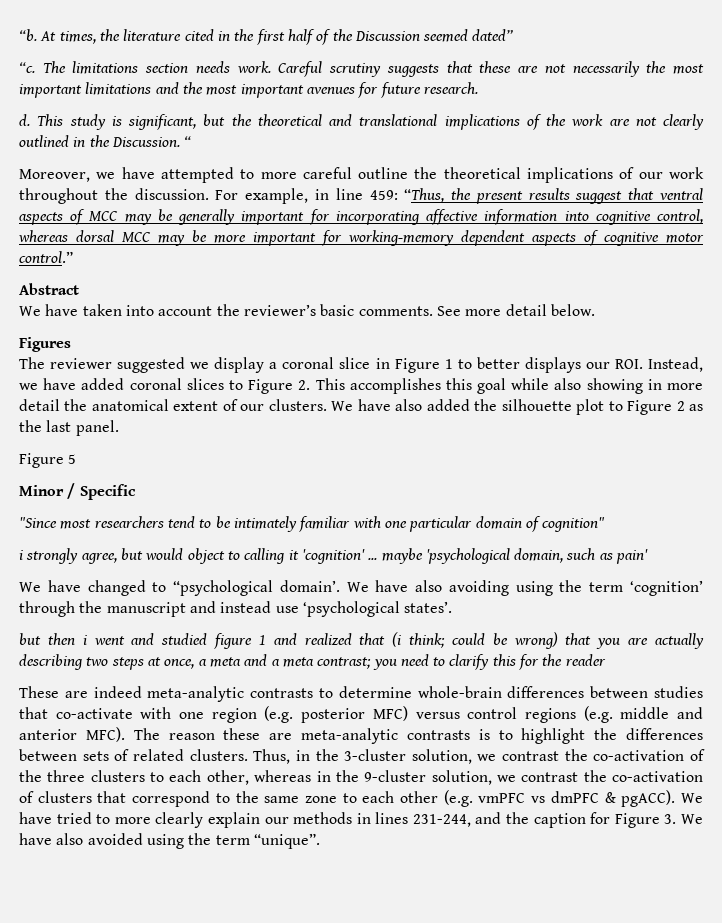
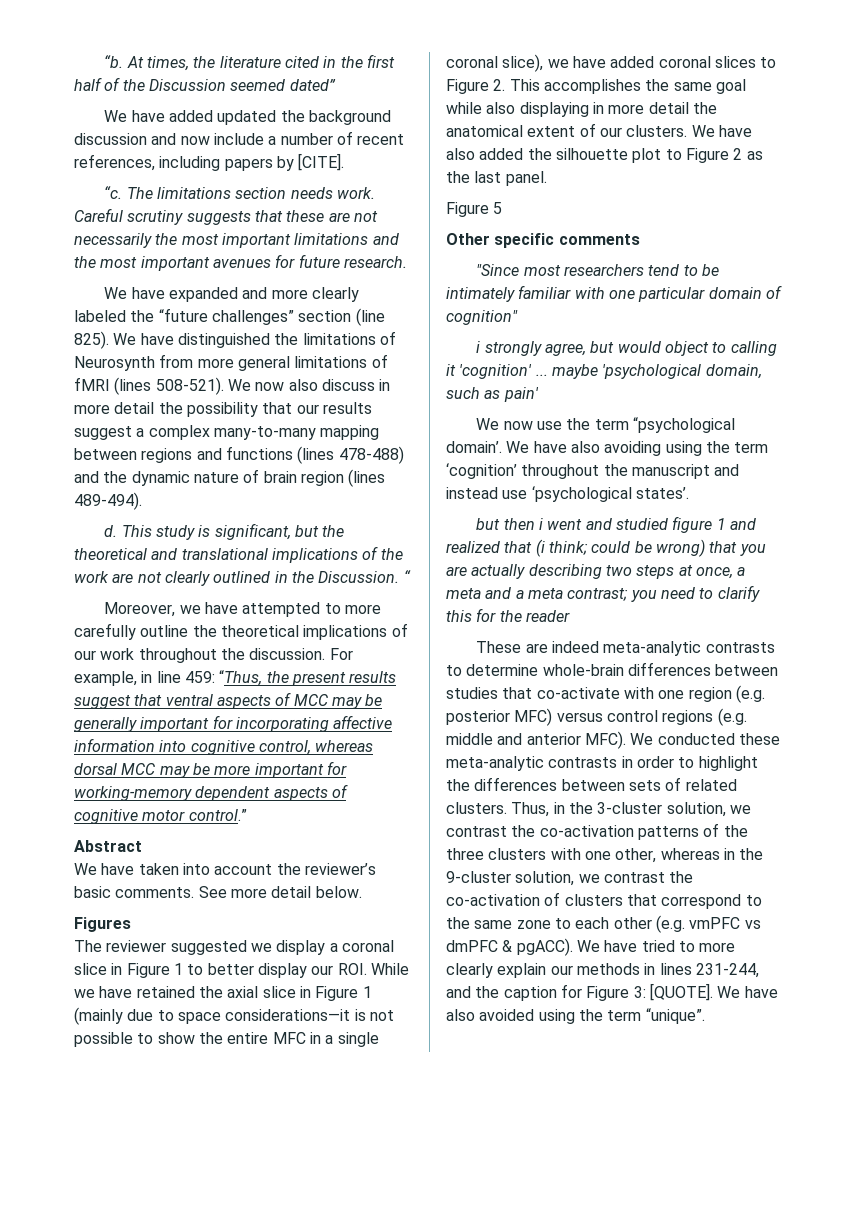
+ We have added updated the background discussion and now include a number of recent references, including papers by [CITE].
+ We have expanded and more clearly labeled the “future challenges” section (line 825). We have distinguished the limitations of Neurosynth from more general limitations of fMRI (lines 508-521). We now also discuss in more detail the possibility that our results suggest a complex many-to-many mapping between regions and functions (lines 478-488) and the dynamic nature of brain region (lines 489-494).
- Moreover, we have attempted to more careful outline the theoretical implications of our work throughout the discussion.
+ Moreover, we have attempted to more carefully outline the theoretical implications of our work throughout the discussion.
- The reviewer suggested we display a coronal slice in Figure 1 to better displays our ROI. Instead, we have added coronal slices to Figure 2. This accomplishes this goal while also showing in more detail the anatomical extent of our clusters.
+ The reviewer suggested we display a coronal slice in Figure 1 to better display our ROI. While we have retained the axial slice in Figure 1 (mainly due to space considerations—it is not possible to show the entire MFC in a single coronal slice), we have added coronal slices to Figure 2. This accomplishes the same goal while also displaying in more detail the anatomical extent of our clusters.
- Minor / Specific
+ Other specific comments
- We have changed to “psychological domain’.
+ We now use the term “psychological domain’.
- We have also avoiding using the term ‘cognition’ through the manuscript and instead use ‘psychological states’.
+ We have also avoiding using the term ‘cognition’ throughout the manuscript and instead use ‘psychological states’.
- The reason these are meta-analytic contrasts is to highlight the differences between sets of related clusters.
+ We conducted these meta-analytic contrasts in order to highlight the differences between sets of related clusters.
- Thus, in the 3-cluster solution, we contrast the co-activation of the three clusters to each other, whereas in the 9-cluster solution, we contrast the co-activation of clusters that correspond to the same zone to each other (e.g. vmPFC vs dmPFC & pgACC).
+ Thus, in the 3-cluster solution, we contrast the co-activation patterns of the three clusters with one other, whereas in the 9-cluster solution, we contrast the co-activation of clusters that correspond to the same zone to each other (e.g. vmPFC vs dmPFC & pgACC).
- We have tried to more clearly explain our methods in lines 231-244, and the caption for Figure 3. We have also avoided using the term “unique”.
+ We have tried to more clearly explain our methods in lines 231-244, and the caption for Figure 3: [QUOTE]. We have also avoided using the term “unique”.

